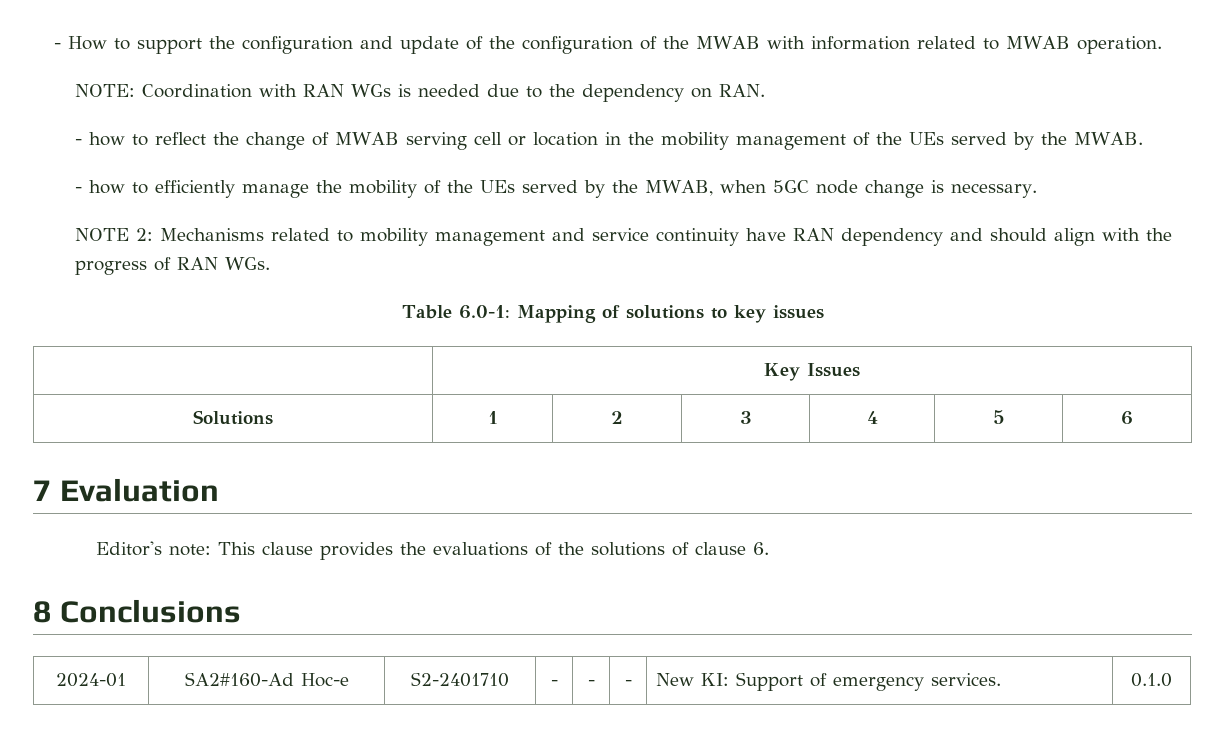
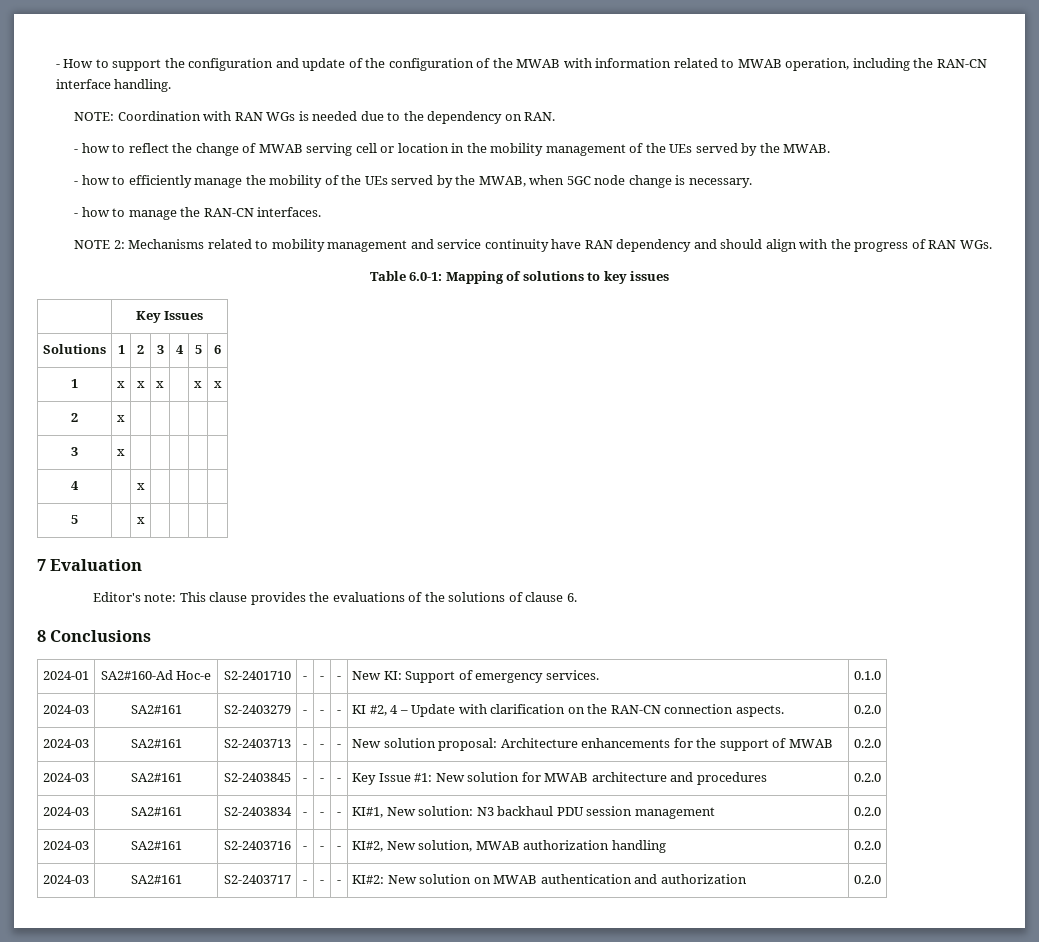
- - How to support the configuration and update of the configuration of the MWAB with information related to MWAB operation.
+ - How to support the configuration and update of the configuration of the MWAB with information related to MWAB operation, including the RAN-CN interface handling.
+ - how to manage the RAN-CN interfaces.
+ 1 | x | x | x | | x | x
+ 2 | x | | | | |
+ 3 | x | | | | |
+ 4 | | x | | | |
+ 5 | | x | | | |
+ 2024-03 | SA2#161 | S2-2403279 | - | - | - | KI #2, 4 – Update with clarification on the RAN-CN connection aspects. | 0.2.0
+ 2024-03 | SA2#161 | S2-2403713 | - | - | - | New solution proposal: Architecture enhancements for the support of MWAB | 0.2.0
+ 2024-03 | SA2#161 | S2-2403845 | - | - | - | Key Issue #1: New solution for MWAB architecture and procedures | 0.2.0
+ 2024-03 | SA2#161 | S2-2403834 | - | - | - | KI#1, New solution: N3 backhaul PDU session management | 0.2.0
+ 2024-03 | SA2#161 | S2-2403716 | - | - | - | KI#2, New solution, MWAB authorization handling | 0.2.0
+ 2024-03 | SA2#161 | S2-2403717 | - | - | - | KI#2: New solution on MWAB authentication and authorization | 0.2.0

